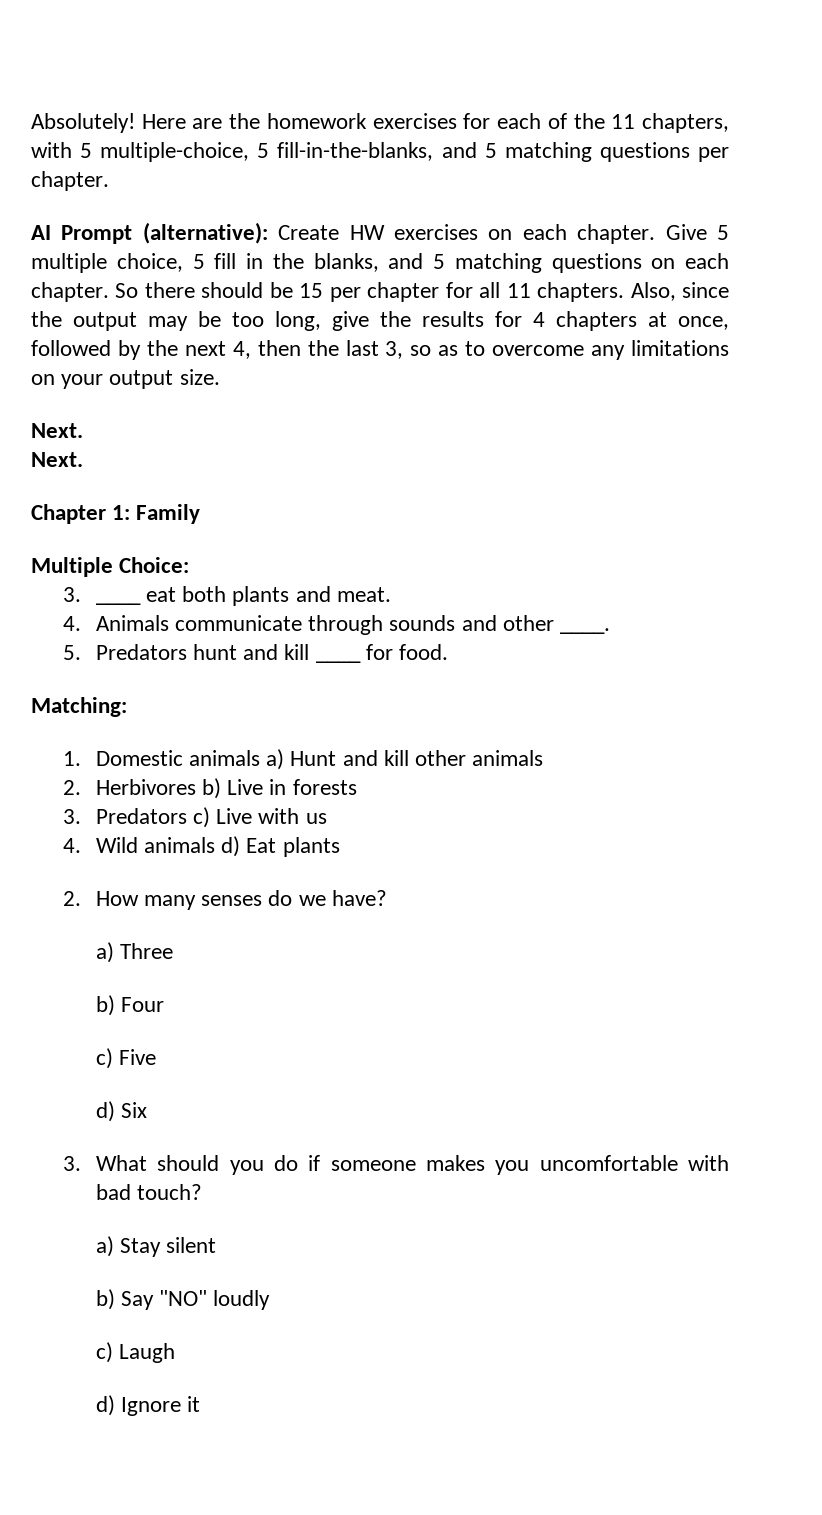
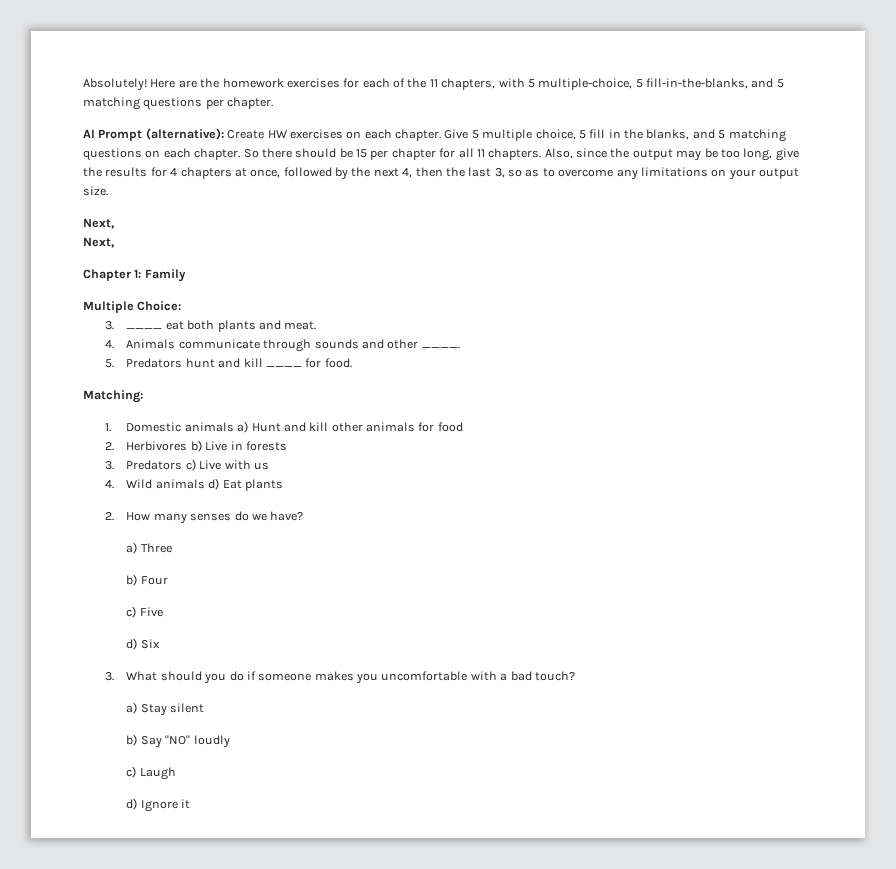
  Also, since the output may be too long, give the results for 4 chapters at once, followed by the next 4, then the last 3, so as to overcome any limitations on your output size.
- Next.
- Next.
+ Next,
+ Next,
- 1. Domestic animals a) Hunt and kill other animals
+ 1. Domestic animals a) Hunt and kill other animals for food
- 3. What should you do if someone makes you uncomfortable with bad touch?
+ 3. What should you do if someone makes you uncomfortable with a bad touch?

